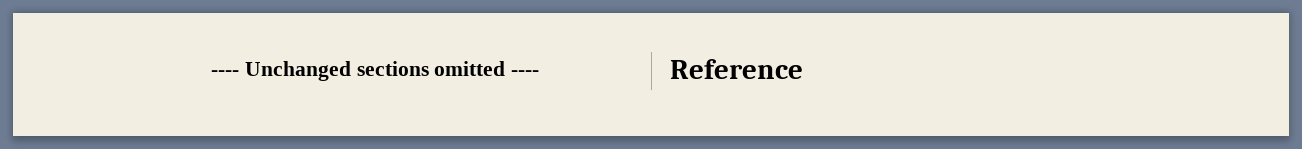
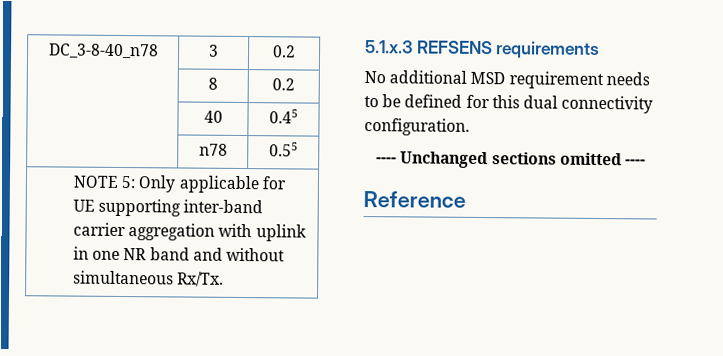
+ DC_3-8-40_n78 | 3 | 0.2
+ | 8 | 0.2
+ | 40 | 0.45
+ | n78 | 0.55
+ NOTE 5: Only applicable for UE supporting inter-band carrier aggregation with uplink in one NR band and without simultaneous Rx/Tx.
+ 5.1.x.3 REFSENS requirements
+ No additional MSD requirement needs to be defined for this dual connectivity configuration.

